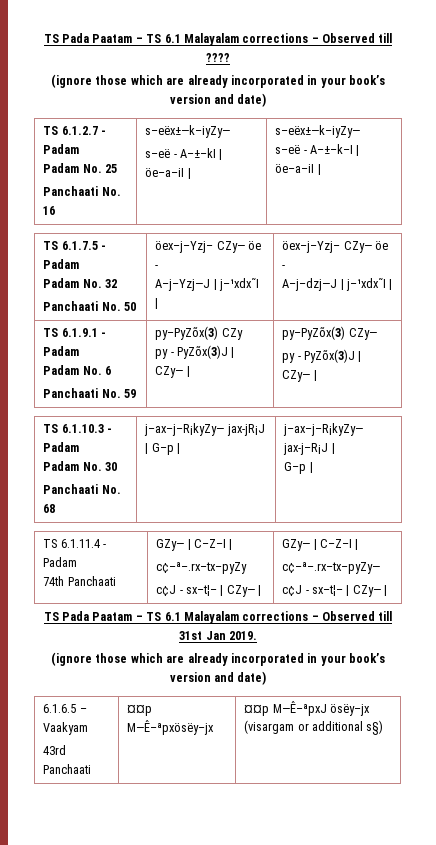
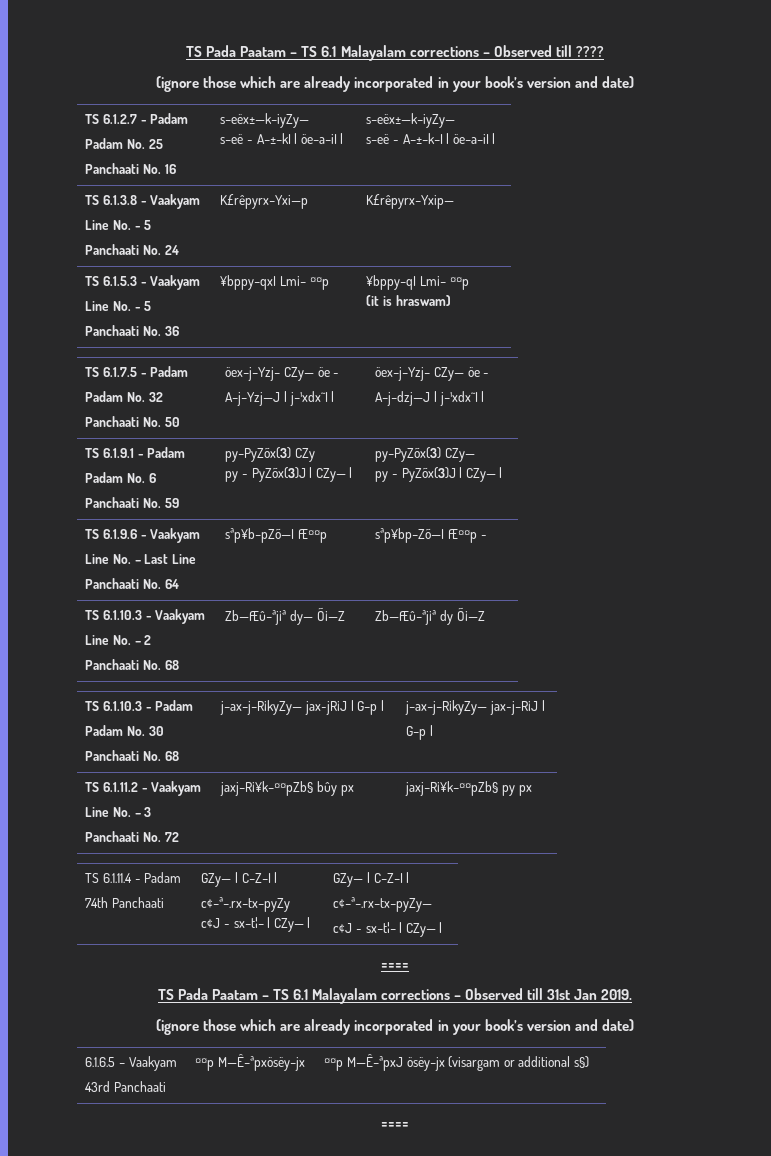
+ TS 6.1.3.8 - Vaakyam
+ Line No. - 5
+ Panchaati No. 24 | K£rêpyrx–Yxi—p | K£rêpyrx–Yxip—
+ TS 6.1.5.3 - Vaakyam
+ Line No. - 5
+ Panchaati No. 36 | ¥bppy–qxI Lm¡– ¤¤p | ¥bppy–qI Lm¡– ¤¤p
+ (it is hraswam)
+ TS 6.1.9.6 - Vaakyam
+ Line No. – Last Line
+ Panchaati No. 64 | sªp¥b–pZõ—I Æ¤¤p | sªp¥bp–Zõ—I Æ¤¤p -
+ TS 6.1.10.3 - Vaakyam
+ Line No. – 2
+ Panchaati No. 68 | Zb—Æû–ªj¡ª dy— Õ¡—Z | Zb—Æû–ªj¡ª dy Õ¡—Z
+ TS 6.1.11.2 - Vaakyam
+ Line No. – 3
+ Panchaati No. 72 | jaxj–R¡¥k–¤¤pZb§ bûy px | jaxj–R¡¥k–¤¤pZb§ py px
  TS 6.1.11.4 - Padam
  74th Panchaati | GZy— | C–Z–I |
  c¢–ª–.rx–tx–pyZy
  c¢J - sx–t¦– | CZy— | | GZy— | C–Z–I |
  c¢–ª–.rx–tx–pyZy—
  c¢J - sx–t¦– | CZy— |
+ ====
  6.1.6.5 – Vaakyam
  43rd Panchaati | ¤¤p M—Ê–ªpxösëy–jx | ¤¤p M—Ê–ªpxJ ösëy–jx (visargam or additional s§)
+ ====

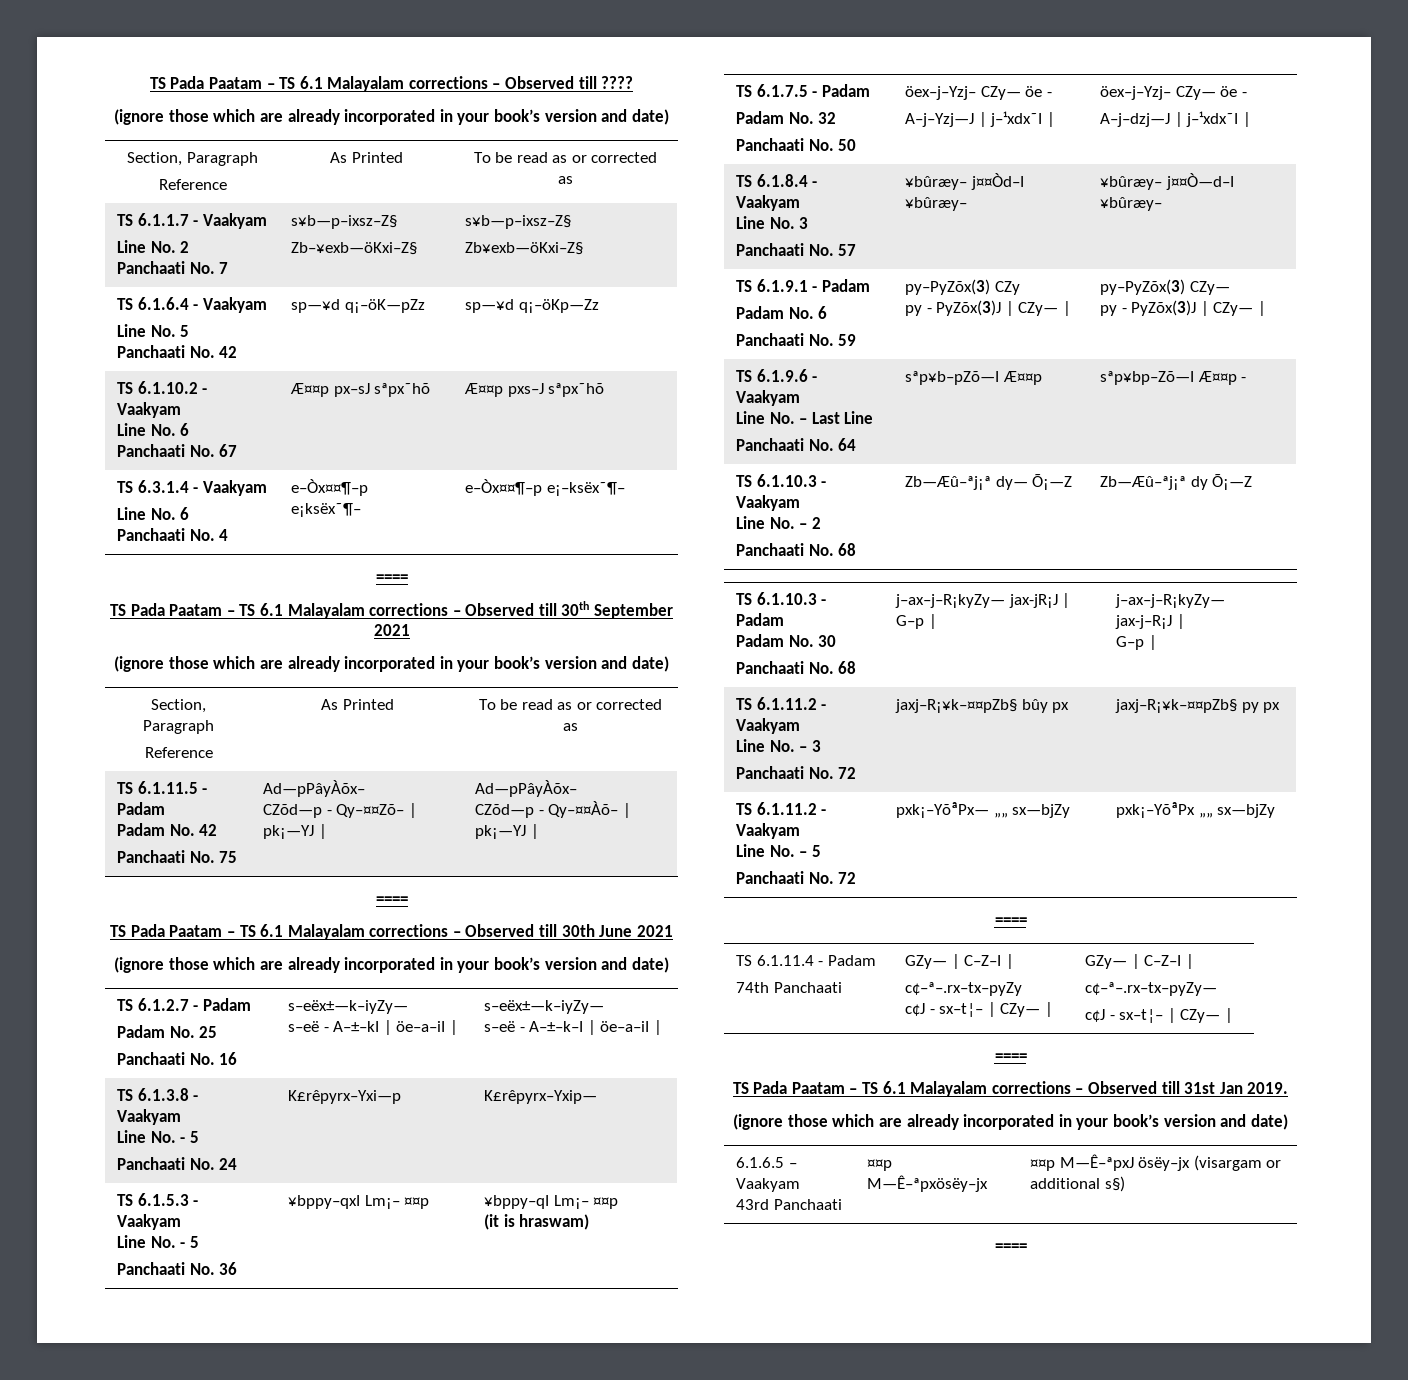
  TS Pada Paatam – TS 6.1 Malayalam corrections – Observed till ????
+ (ignore those which are already incorporated in your book’s version and date)
+ Section, Paragraph
+ Reference | As Printed | To be read as or corrected as
+ TS 6.1.1.7 - Vaakyam
+ Line No. 2
+ Panchaati No. 7 | s¥b—p–ixsz–Z§
+ Zb–¥exb—öKxi–Z§ | s¥b—p–ixsz–Z§
+ Zb¥exb—öKxi–Z§
+ TS 6.1.6.4 - Vaakyam
+ Line No. 5
+ Panchaati No. 42 | sp—¥d q¡–öK—pZz | sp—¥d q¡–öKp—Zz
+ TS 6.1.10.2 - Vaakyam
+ Line No. 6
+ Panchaati No. 67 | Æ¤¤p px–sJ sªpx˜hõ | Æ¤¤p pxs–J sªpx˜hõ
+ TS 6.3.1.4 - Vaakyam
+ Line No. 6
+ Panchaati No. 4 | e–Òx¤¤¶–p e¡ksëx˜¶– | e–Òx¤¤¶–p e¡–ksëx˜¶–
+ ====
+ TS Pada Paatam – TS 6.1 Malayalam corrections – Observed till 30th September 2021
+ (ignore those which are already incorporated in your book’s version and date)
+ Section, Paragraph
+ Reference | As Printed | To be read as or corrected as
+ TS 6.1.11.5 - Padam
+ Padam No. 42
+ Panchaati No. 75 | Ad—pPâyÀõx–
+ CZõd—p - Qy–¤¤Zõ– | pk¡—YJ | | Ad—pPâyÀõx–
+ CZõd—p - Qy–¤¤Àõ– | pk¡—YJ |
+ ====
+ TS Pada Paatam – TS 6.1 Malayalam corrections – Observed till 30th June 2021
+ TS 6.1.8.4 - Vaakyam
+ Line No. 3
+ Panchaati No. 57 | ¥bûræy– j¤¤Òd–I ¥bûræy– | ¥bûræy– j¤¤Ò—d–I ¥bûræy–
  TS 6.1.10.3 - Padam
  Padam No. 30
  Panchaati No. 68 | j–ax–j–R¡kyZy— jax-jR¡J | G–p | | j–ax–j–R¡kyZy— jax-j–R¡J |
  G–p |
  TS 6.1.11.2 - Vaakyam
  Line No. – 3
  Panchaati No. 72 | jaxj–R¡¥k–¤¤pZb§ bûy px | jaxj–R¡¥k–¤¤pZb§ py px
+ TS 6.1.11.2 - Vaakyam
+ Line No. – 5
+ Panchaati No. 72 | pxk¡–YõªPx— „„ sx—bjZy | pxk¡–YõªPx „„ sx—bjZy
+ ====

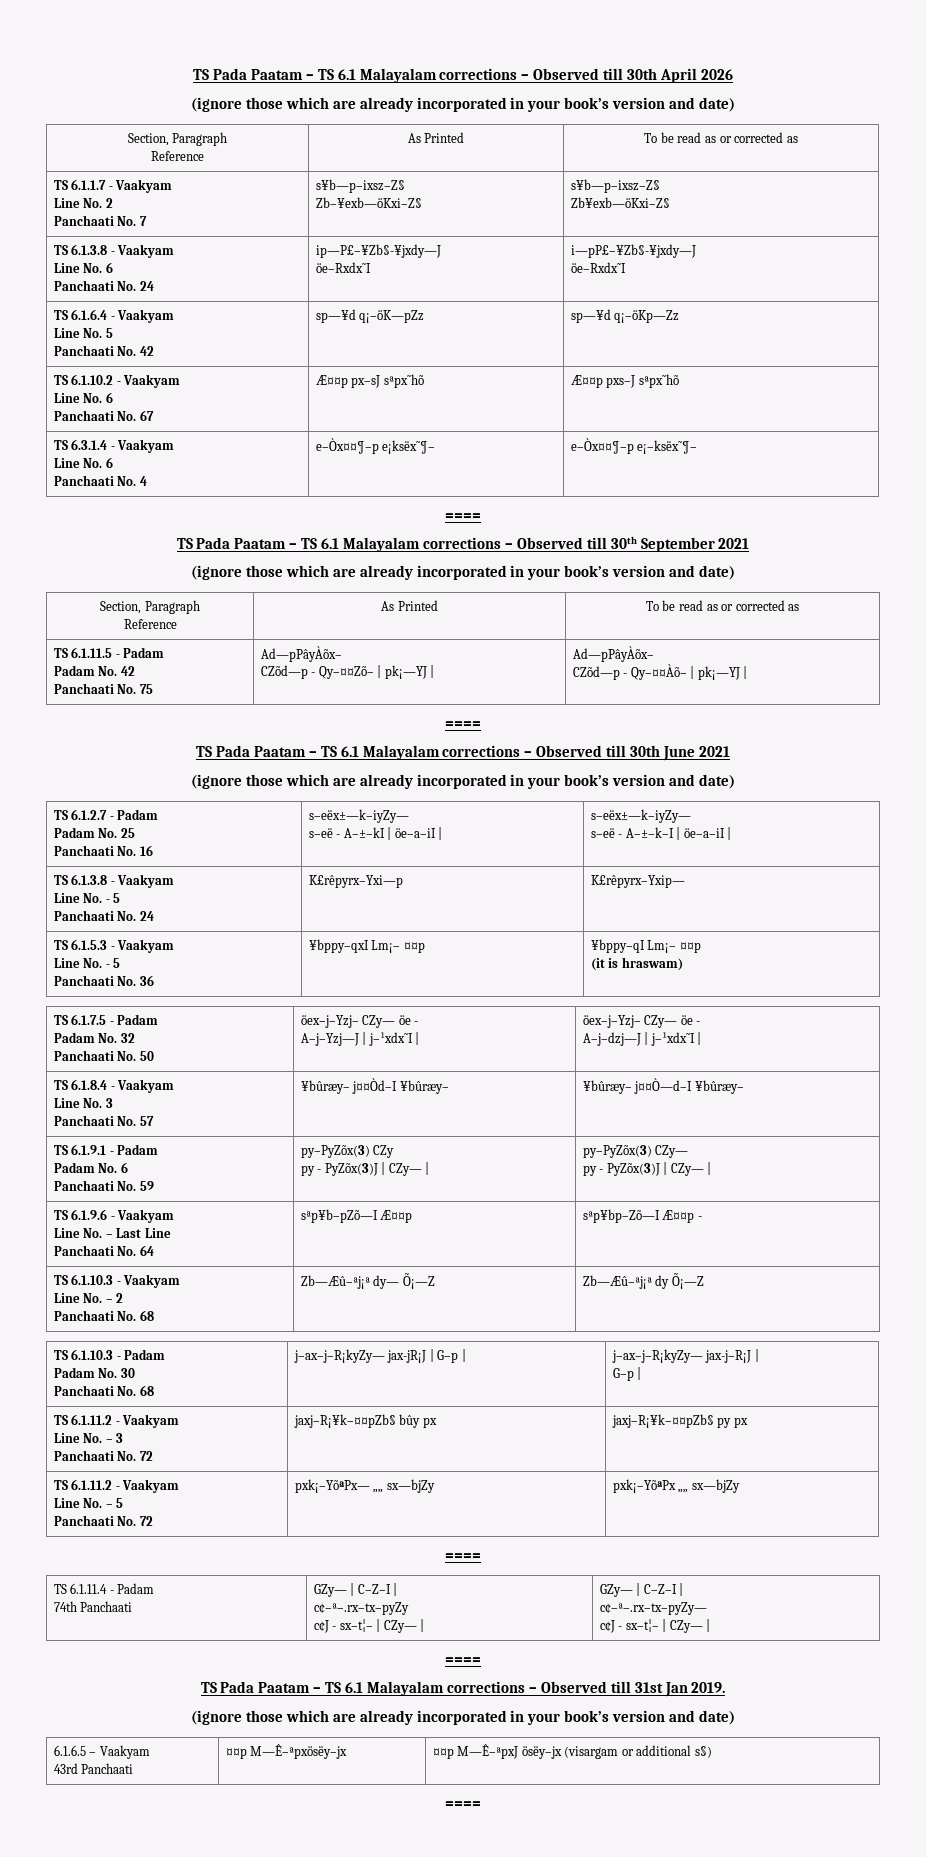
- TS Pada Paatam – TS 6.1 Malayalam corrections – Observed till ????
+ TS Pada Paatam – TS 6.1 Malayalam corrections – Observed till 30th April 2026
  TS 6.1.1.7 - Vaakyam
  Line No. 2
  Panchaati No. 7 | s¥b—p–ixsz–Z§
  Zb–¥exb—öKxi–Z§ | s¥b—p–ixsz–Z§
  Zb¥exb—öKxi–Z§
+ TS 6.1.3.8 - Vaakyam
+ Line No. 6
+ Panchaati No. 24 | ip—P£–¥Zb§-¥jxdy—J
+ öe–Rxdx˜I | i—pP£–¥Zb§-¥jxdy—J
+ öe–Rxdx˜I

